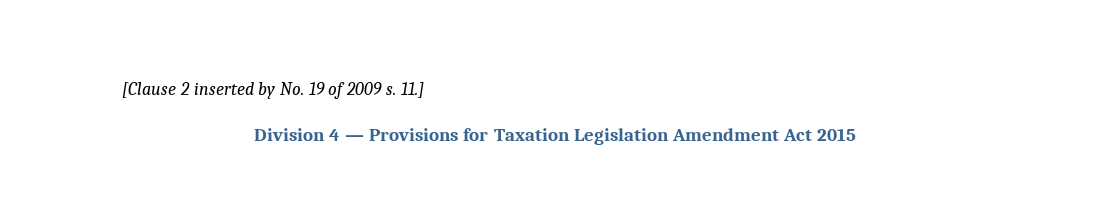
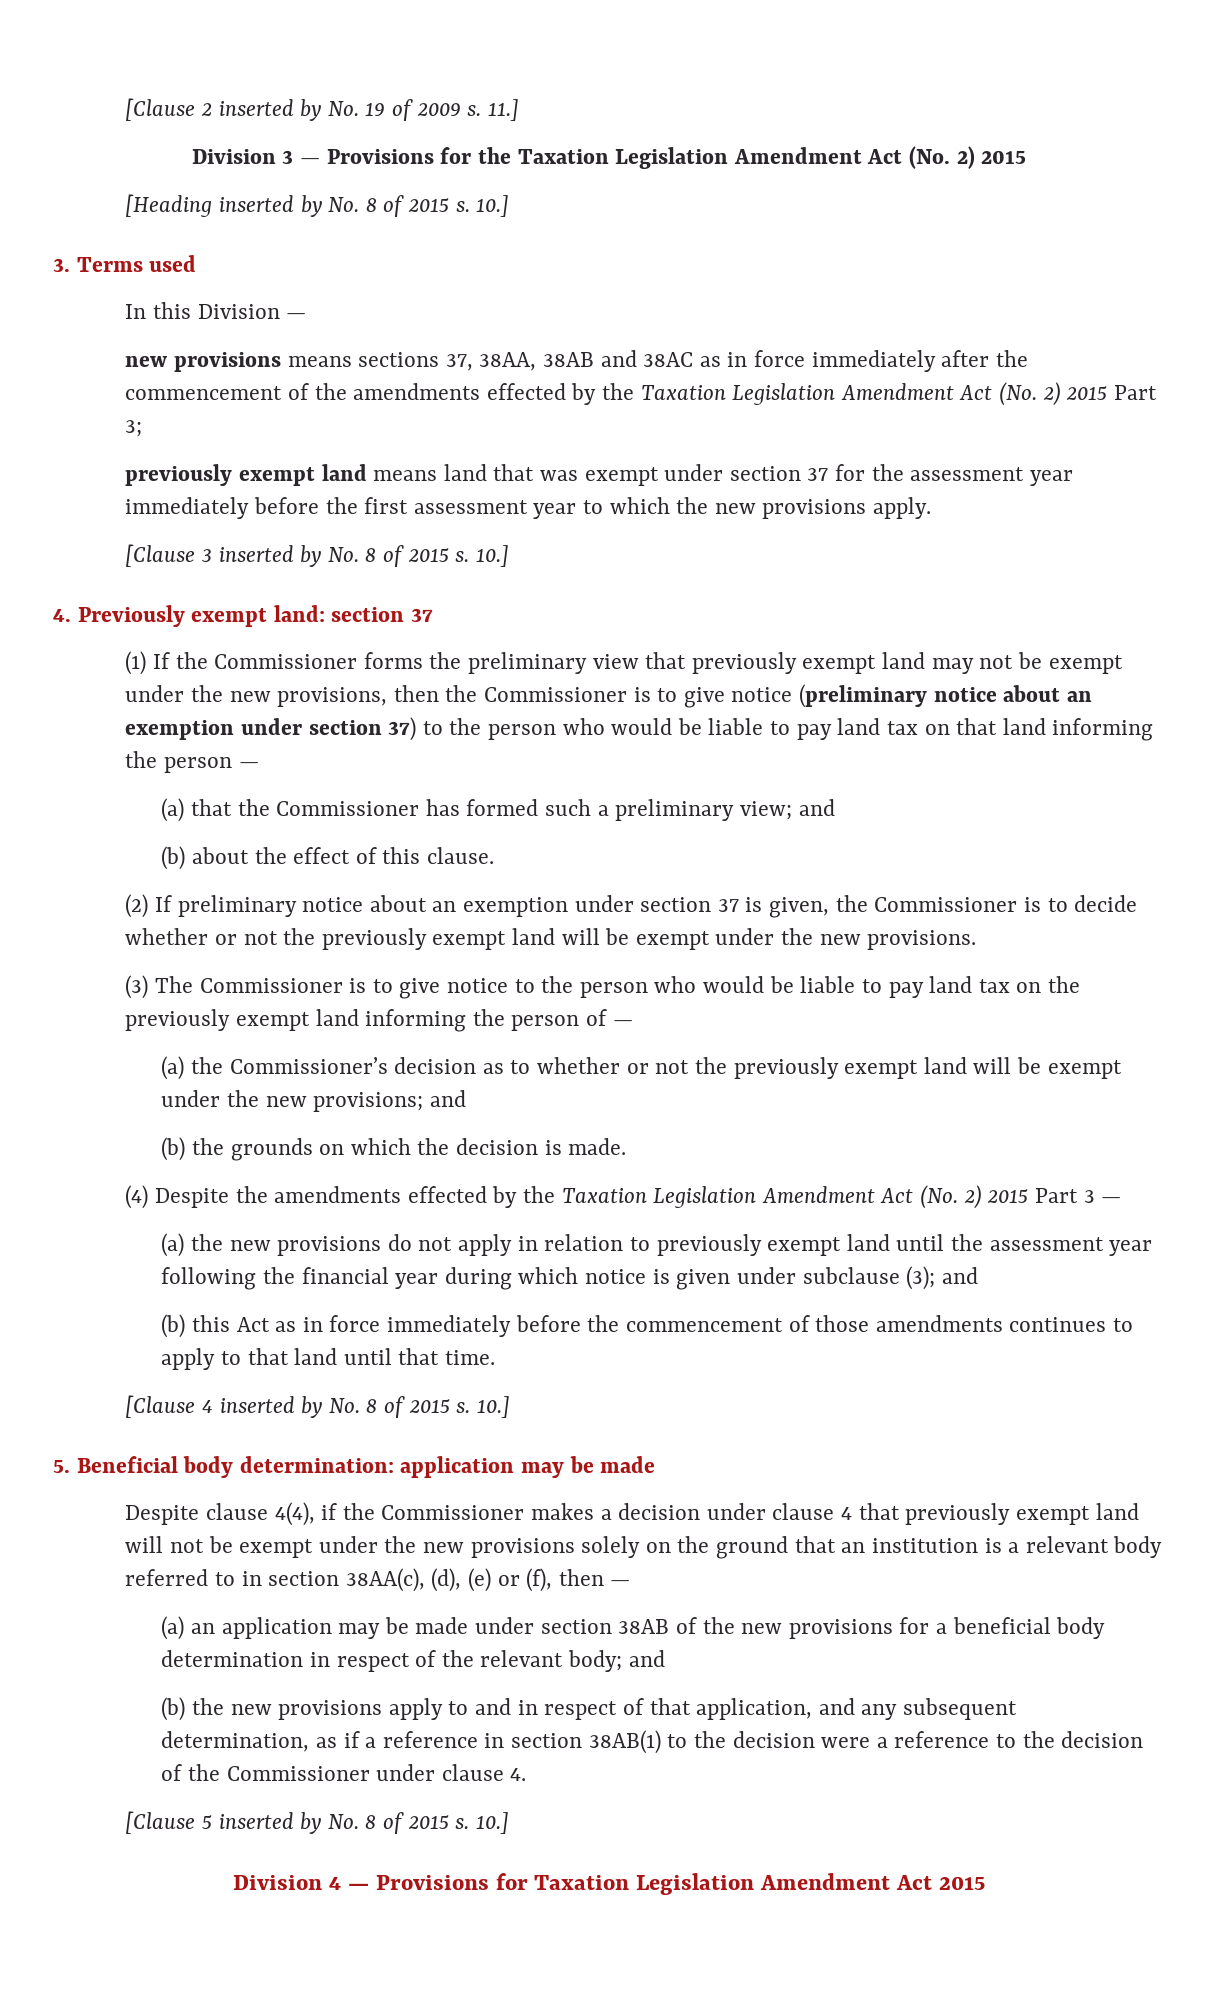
+ Division 3 — Provisions for the Taxation Legislation Amendment Act (No. 2) 2015
+ [Heading inserted by No. 8 of 2015 s. 10.]
+ 3. Terms used
+ In this Division —
+ new provisions means sections 37, 38AA, 38AB and 38AC as in force immediately after the commencement of the amendments effected by the Taxation Legislation Amendment Act (No. 2) 2015 Part 3;
+ previously exempt land means land that was exempt under section 37 for the assessment year immediately before the first assessment year to which the new provisions apply.
+ [Clause 3 inserted by No. 8 of 2015 s. 10.]
+ 4. Previously exempt land: section 37
+ (1) If the Commissioner forms the preliminary view that previously exempt land may not be exempt under the new provisions, then the Commissioner is to give notice (preliminary notice about an exemption under section 37) to the person who would be liable to pay land tax on that land informing the person —
+ (a) that the Commissioner has formed such a preliminary view; and
+ (b) about the effect of this clause.
+ (2) If preliminary notice about an exemption under section 37 is given, the Commissioner is to decide whether or not the previously exempt land will be exempt under the new provisions.
+ (3) The Commissioner is to give notice to the person who would be liable to pay land tax on the previously exempt land informing the person of —
+ (a) the Commissioner’s decision as to whether or not the previously exempt land will be exempt under the new provisions; and
+ (b) the grounds on which the decision is made.
+ (4) Despite the amendments effected by the Taxation Legislation Amendment Act (No. 2) 2015 Part 3 —
+ (a) the new provisions do not apply in relation to previously exempt land until the assessment year following the financial year during which notice is given under subclause (3); and
+ (b) this Act as in force immediately before the commencement of those amendments continues to apply to that land until that time.
+ [Clause 4 inserted by No. 8 of 2015 s. 10.]
+ 5. Beneficial body determination: application may be made
+ Despite clause 4(4), if the Commissioner makes a decision under clause 4 that previously exempt land will not be exempt under the new provisions solely on the ground that an institution is a relevant body referred to in section 38AA(c), (d), (e) or (f), then —
+ (a) an application may be made under section 38AB of the new provisions for a beneficial body determination in respect of the relevant body; and
+ (b) the new provisions apply to and in respect of that application, and any subsequent determination, as if a reference in section 38AB(1) to the decision were a reference to the decision of the Commissioner under clause 4.
+ [Clause 5 inserted by No. 8 of 2015 s. 10.]

